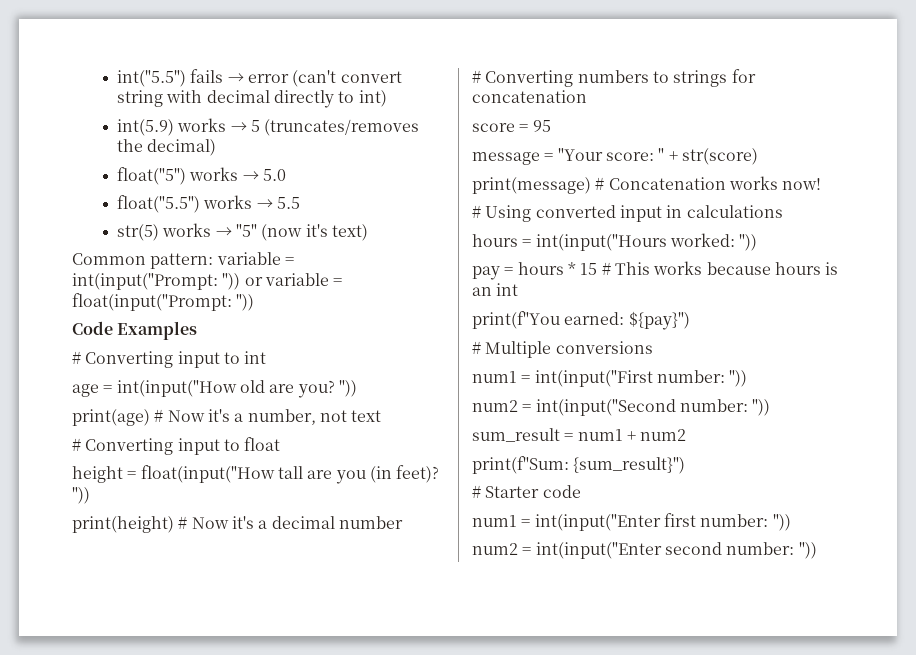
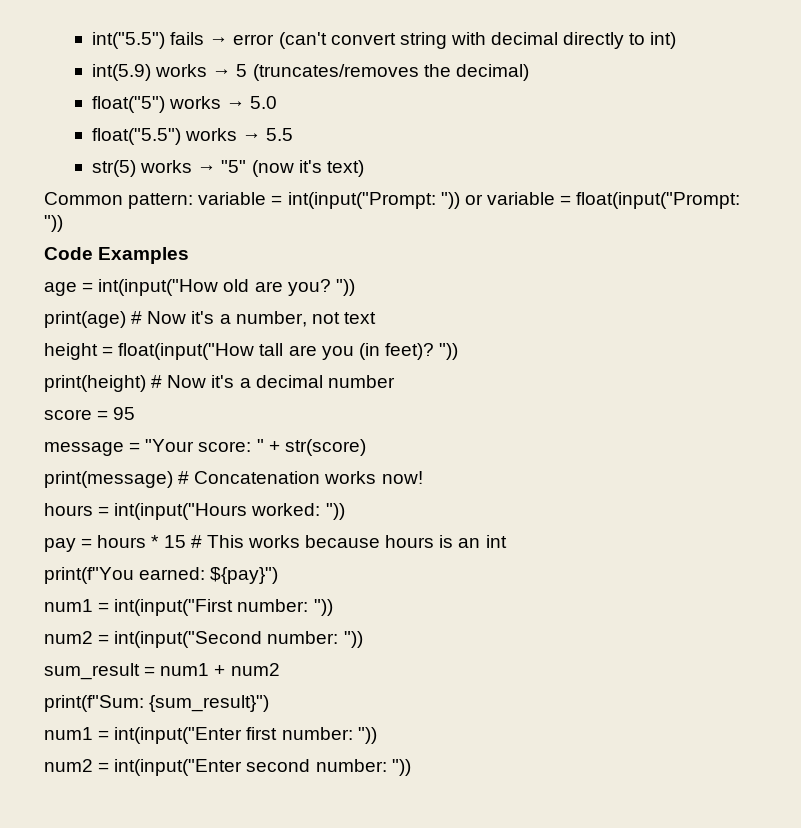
- # Converting input to int
- # Converting input to float
- # Converting numbers to strings for concatenation
- # Using converted input in calculations
- # Multiple conversions
- # Starter code

